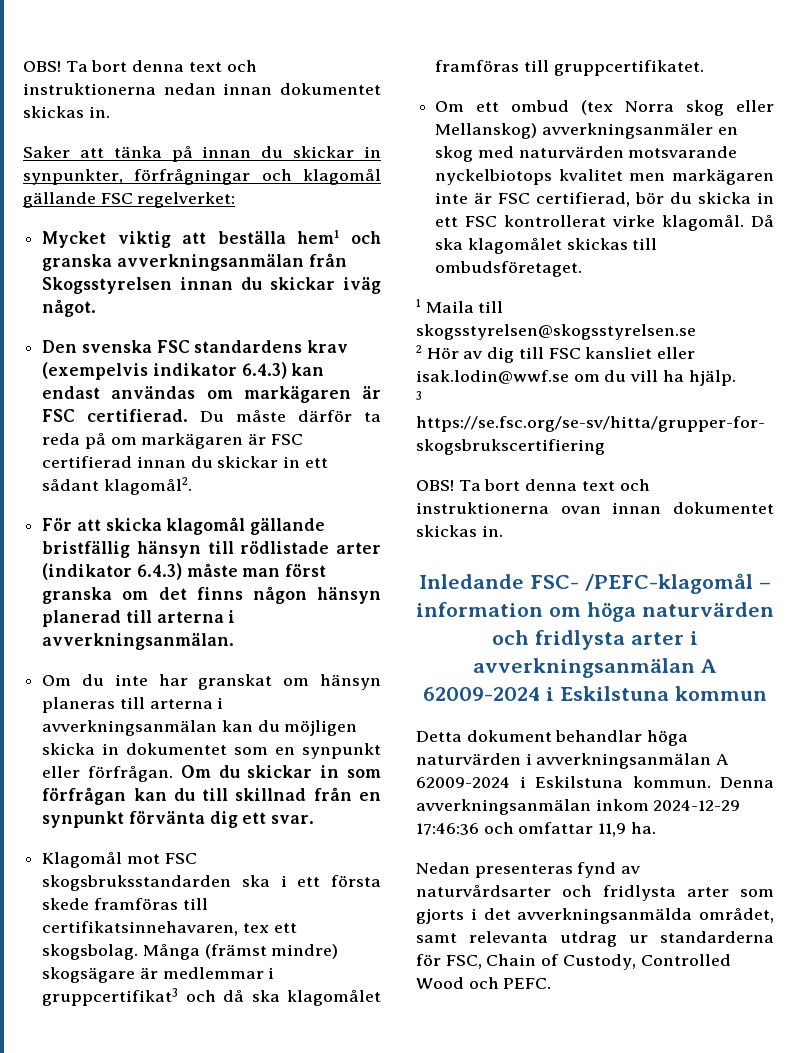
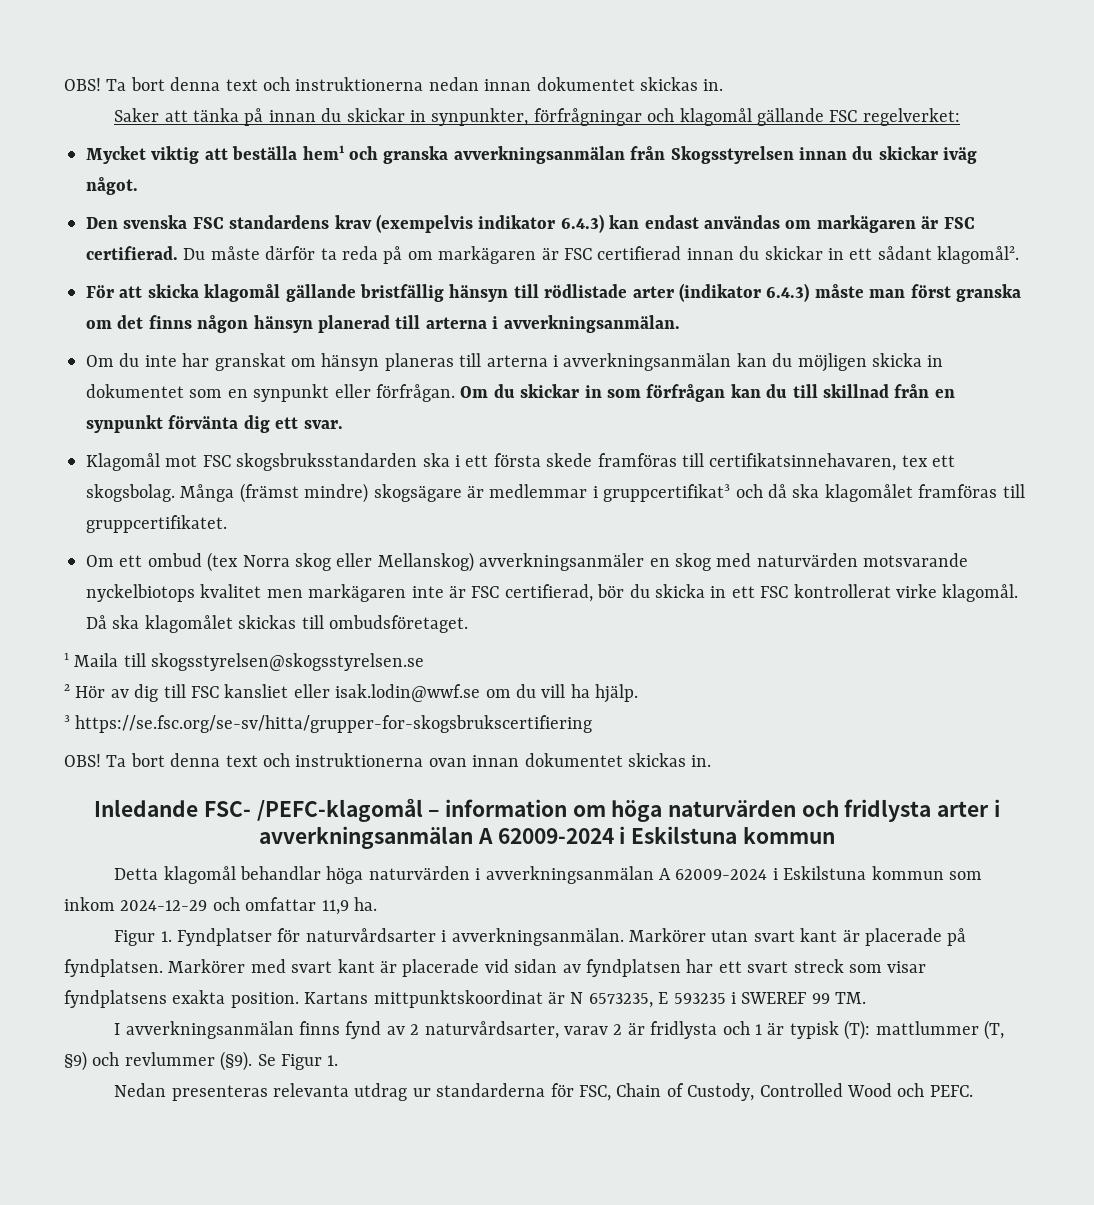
- Detta dokument behandlar höga naturvärden i avverkningsanmälan A 62009-2024 i Eskilstuna kommun. Denna avverkningsanmälan inkom 2024-12-29 17:46:36 och omfattar 11,9 ha.
+ Detta klagomål behandlar höga naturvärden i avverkningsanmälan A 62009-2024 i Eskilstuna kommun som inkom 2024-12-29 och omfattar 11,9 ha.
- Nedan presenteras fynd av naturvårdsarter och fridlysta arter som gjorts i det avverkningsanmälda området, samt relevanta utdrag ur standarderna för FSC, Chain of Custody, Controlled Wood och PEFC.
+ Figur 1. Fyndplatser för naturvårdsarter i avverkningsanmälan. Markörer utan svart kant är placerade på fyndplatsen. Markörer med svart kant är placerade vid sidan av fyndplatsen har ett svart streck som visar fyndplatsens exakta position. Kartans mittpunktskoordinat är N 6573235, E 593235 i SWEREF 99 TM.
+ I avverkningsanmälan finns fynd av 2 naturvårdsarter, varav 2 är fridlysta och 1 är typisk (T): mattlummer (T, §9) och revlummer (§9). Se Figur 1.
+ Nedan presenteras relevanta utdrag ur standarderna för FSC, Chain of Custody, Controlled Wood och PEFC.

